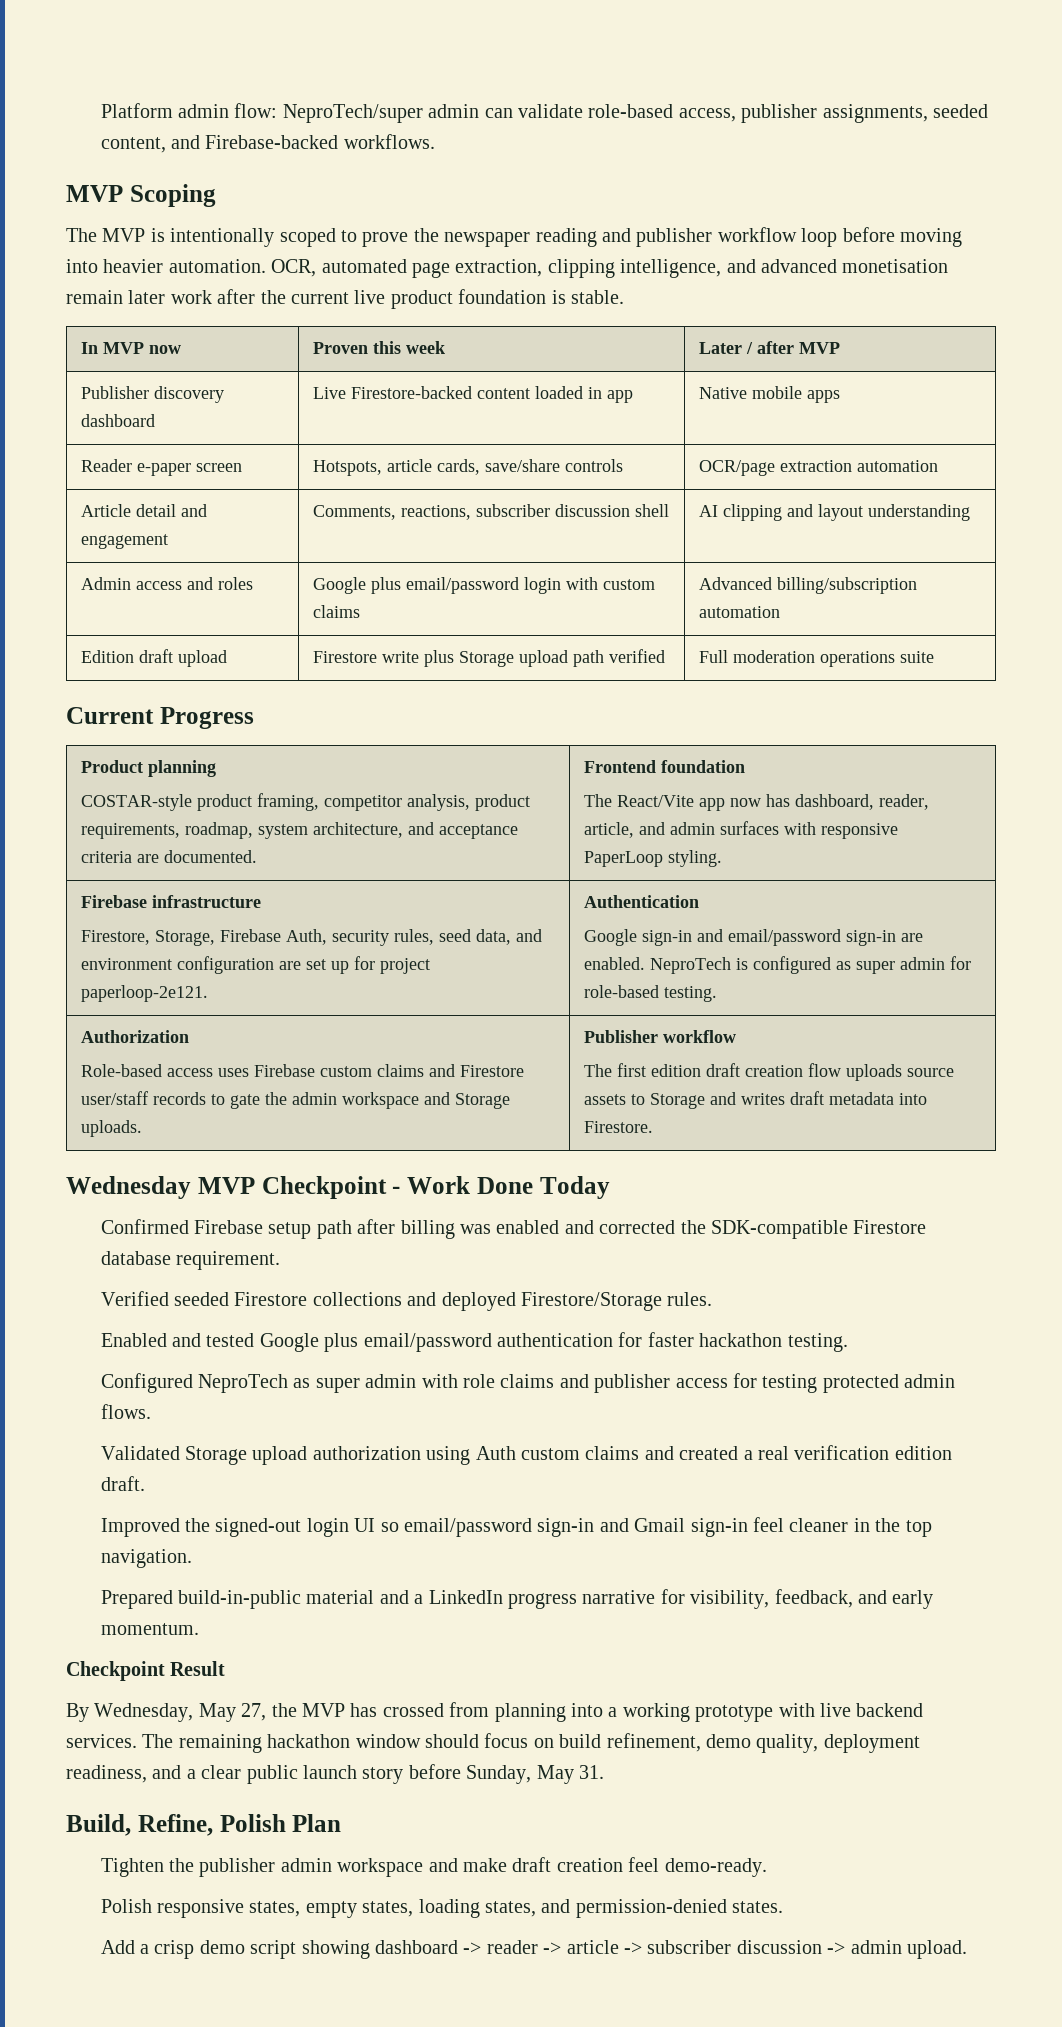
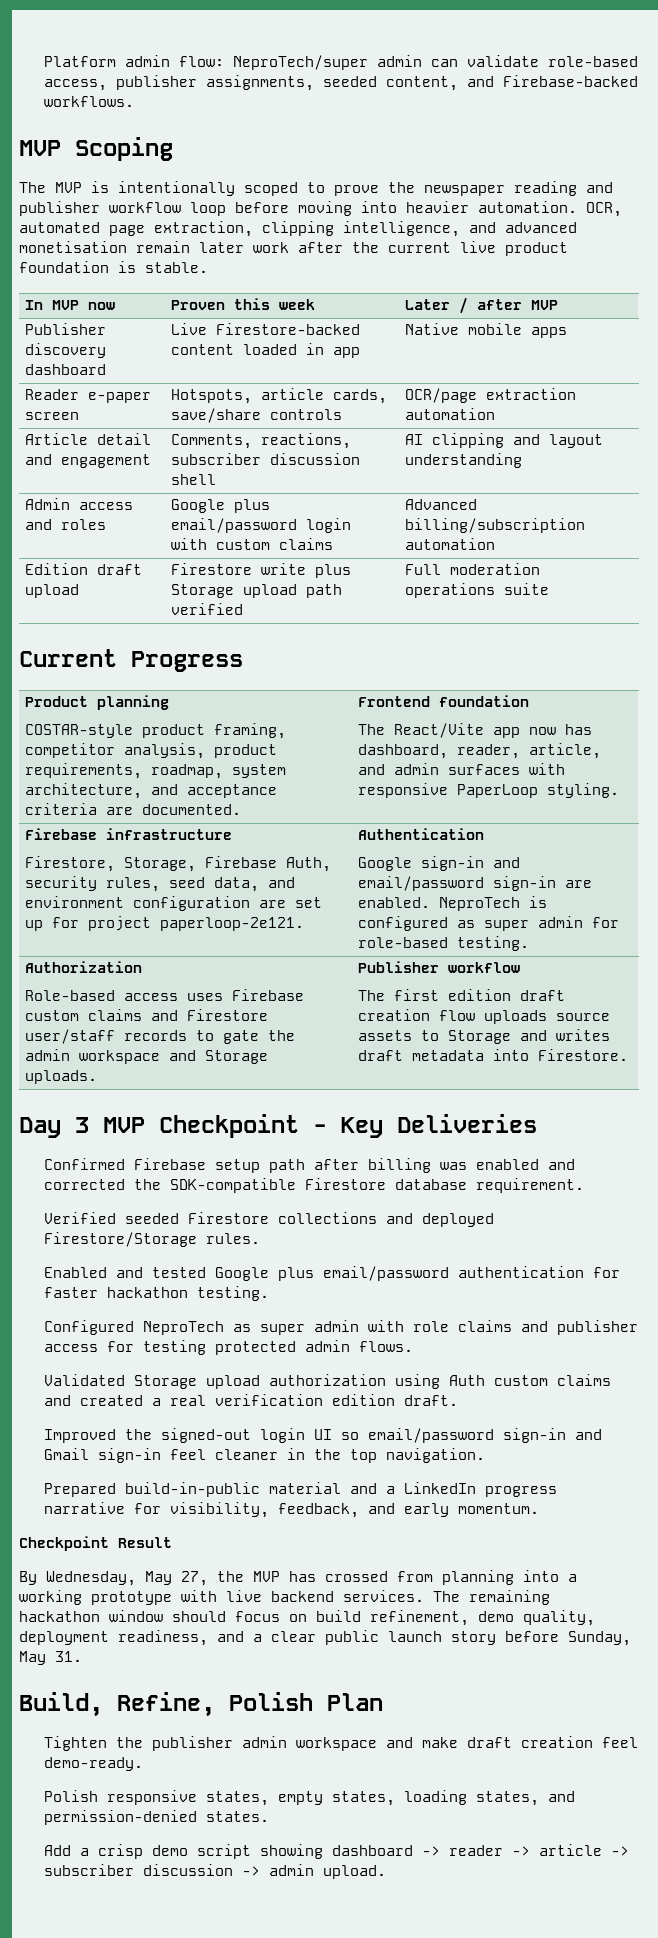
- Wednesday MVP Checkpoint - Work Done Today
+ Day 3 MVP Checkpoint - Key Deliveries

